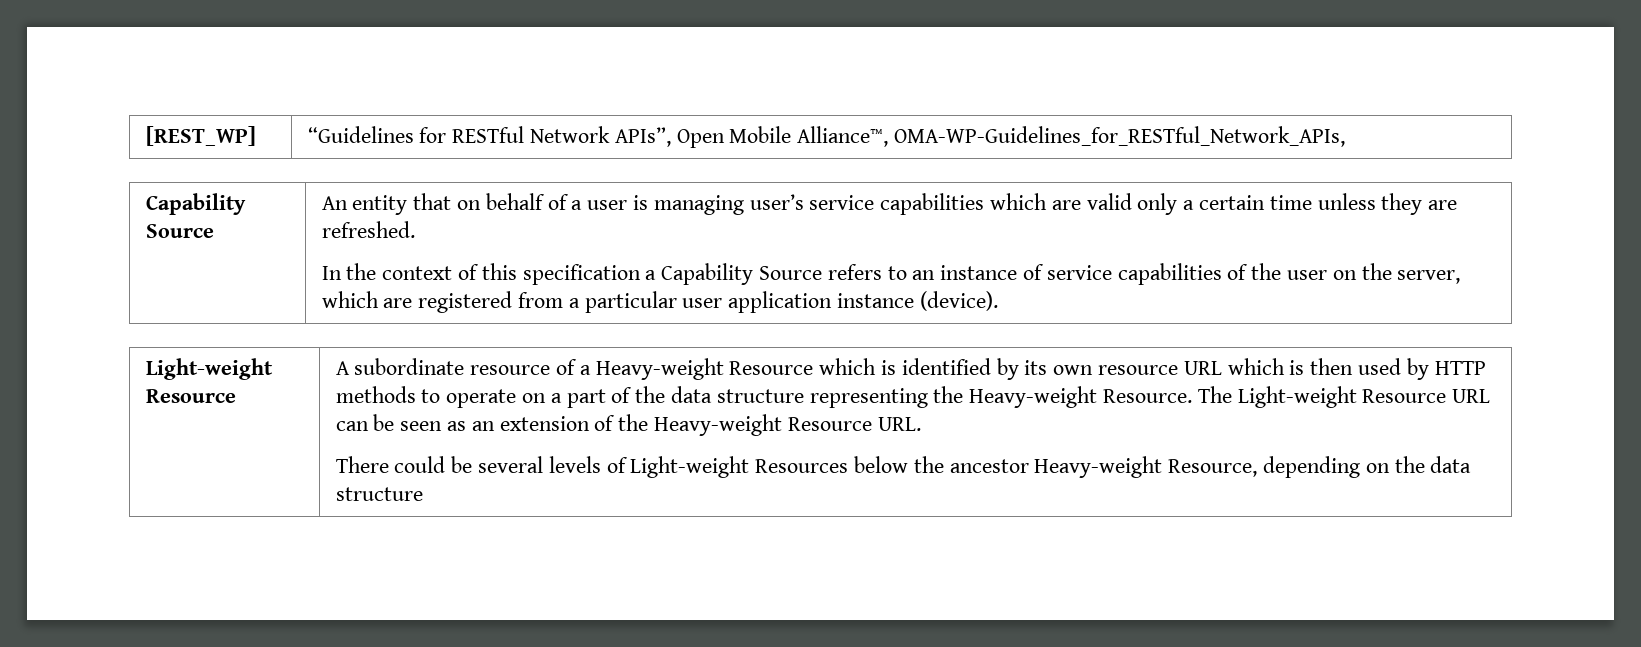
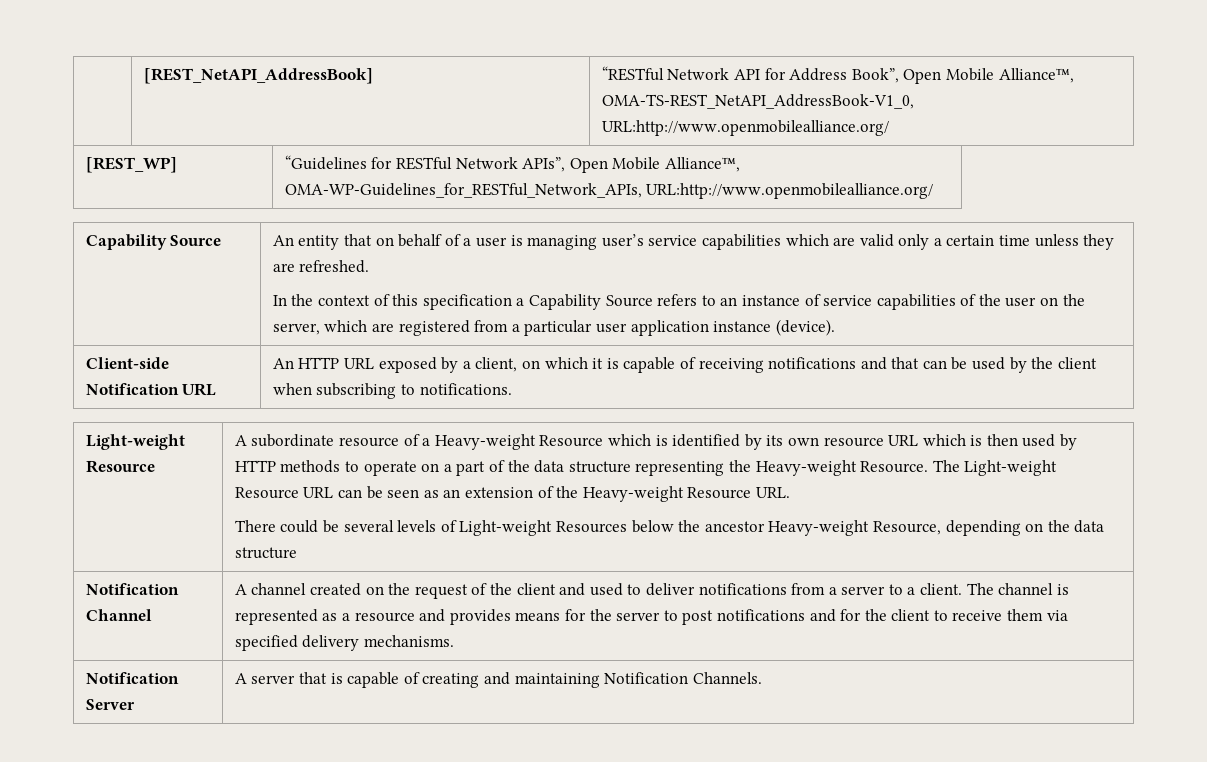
+ | [REST_NetAPI_AddressBook] | “RESTful Network API for Address Book”, Open Mobile Alliance™, OMA-TS-REST_NetAPI_AddressBook-V1_0, URL:http://www.openmobilealliance.org/
- [REST_WP] | “Guidelines for RESTful Network APIs”, Open Mobile Alliance™, OMA-WP-Guidelines_for_RESTful_Network_APIs,
+ [REST_WP] | “Guidelines for RESTful Network APIs”, Open Mobile Alliance™, OMA-WP-Guidelines_for_RESTful_Network_APIs, URL:http://www.openmobilealliance.org/
+ Client-side Notification URL | An HTTP URL exposed by a client, on which it is capable of receiving notifications and that can be used by the client when subscribing to notifications.
+ Notification Channel | A channel created on the request of the client and used to deliver notifications from a server to a client. The channel is represented as a resource and provides means for the server to post notifications and for the client to receive them via specified delivery mechanisms.
+ Notification Server | A server that is capable of creating and maintaining Notification Channels.

